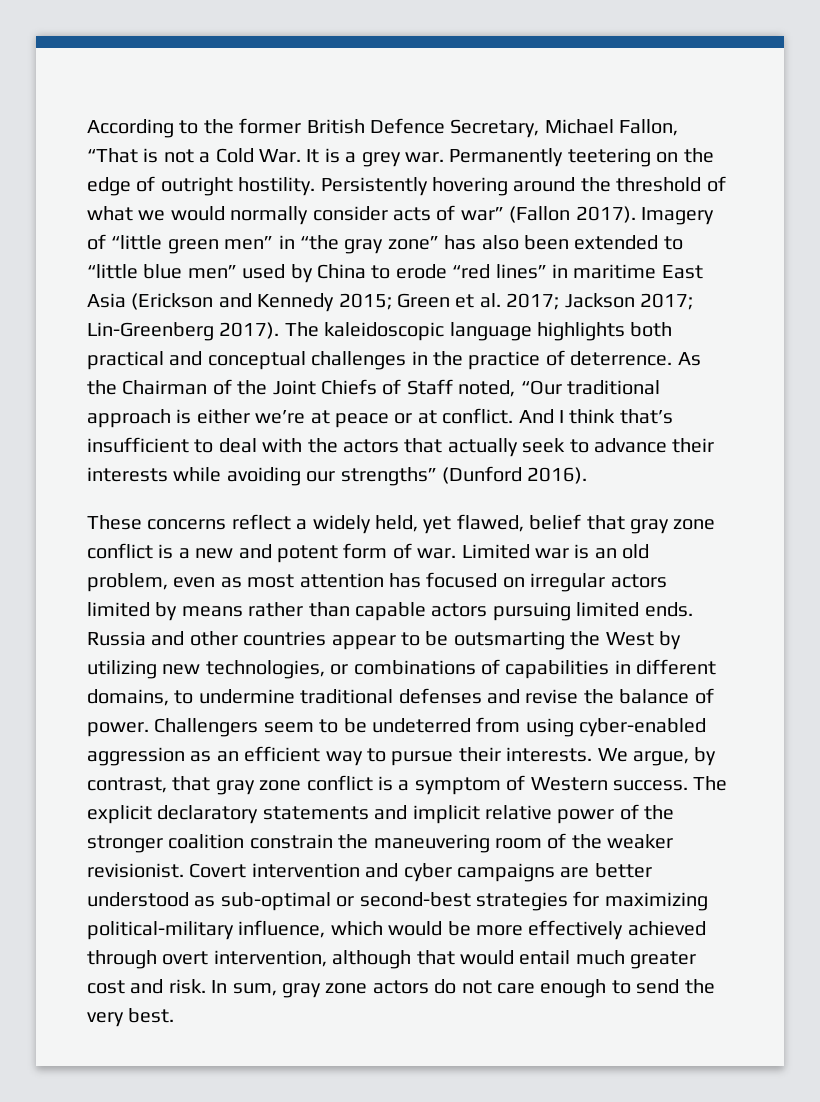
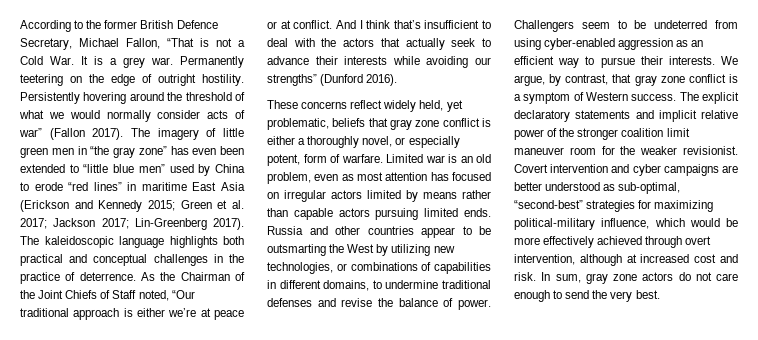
- Imagery of “little green men” in “the gray zone” has also been extended to “little blue men” used by China to erode “red lines” in maritime East Asia (Erickson and Kennedy 2015; Green et al. 2017; Jackson 2017; Lin-Greenberg 2017).
+ The imagery of little green men in “the gray zone” has even been extended to “little blue men” used by China to erode “red lines” in maritime East Asia (Erickson and Kennedy 2015; Green et al. 2017; Jackson 2017; Lin-Greenberg 2017).
- These concerns reflect a widely held, yet flawed, belief that gray zone conflict is a new and potent form of war.
+ These concerns reflect widely held, yet problematic, beliefs that gray zone conflict is either a thoroughly novel, or especially potent, form of warfare.
- The explicit declaratory statements and implicit relative power of the stronger coalition constrain the maneuvering room of the weaker revisionist.
+ The explicit declaratory statements and implicit relative power of the stronger coalition limit maneuver room for the weaker revisionist.
- Covert intervention and cyber campaigns are better understood as sub-optimal or second-best strategies for maximizing political-military influence, which would be more effectively achieved through overt intervention, although that would entail much greater cost and risk.
+ Covert intervention and cyber campaigns are better understood as sub-optimal, “second-best” strategies for maximizing political-military influence, which would be more effectively achieved through overt intervention, although at increased cost and risk.

